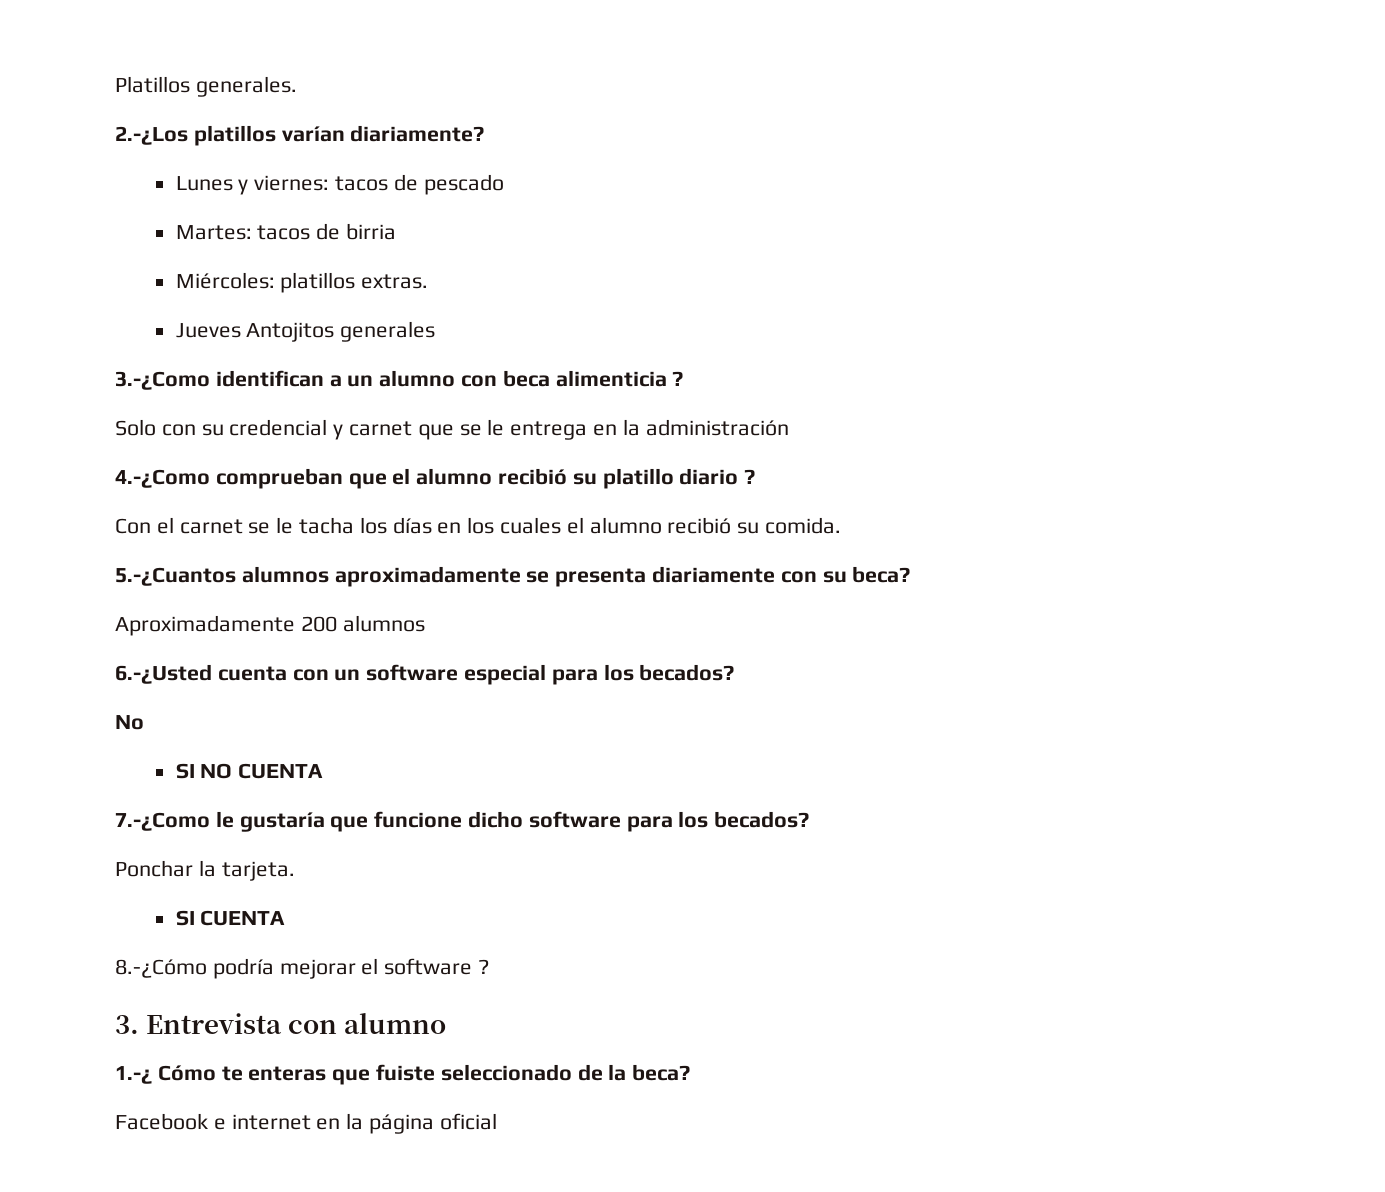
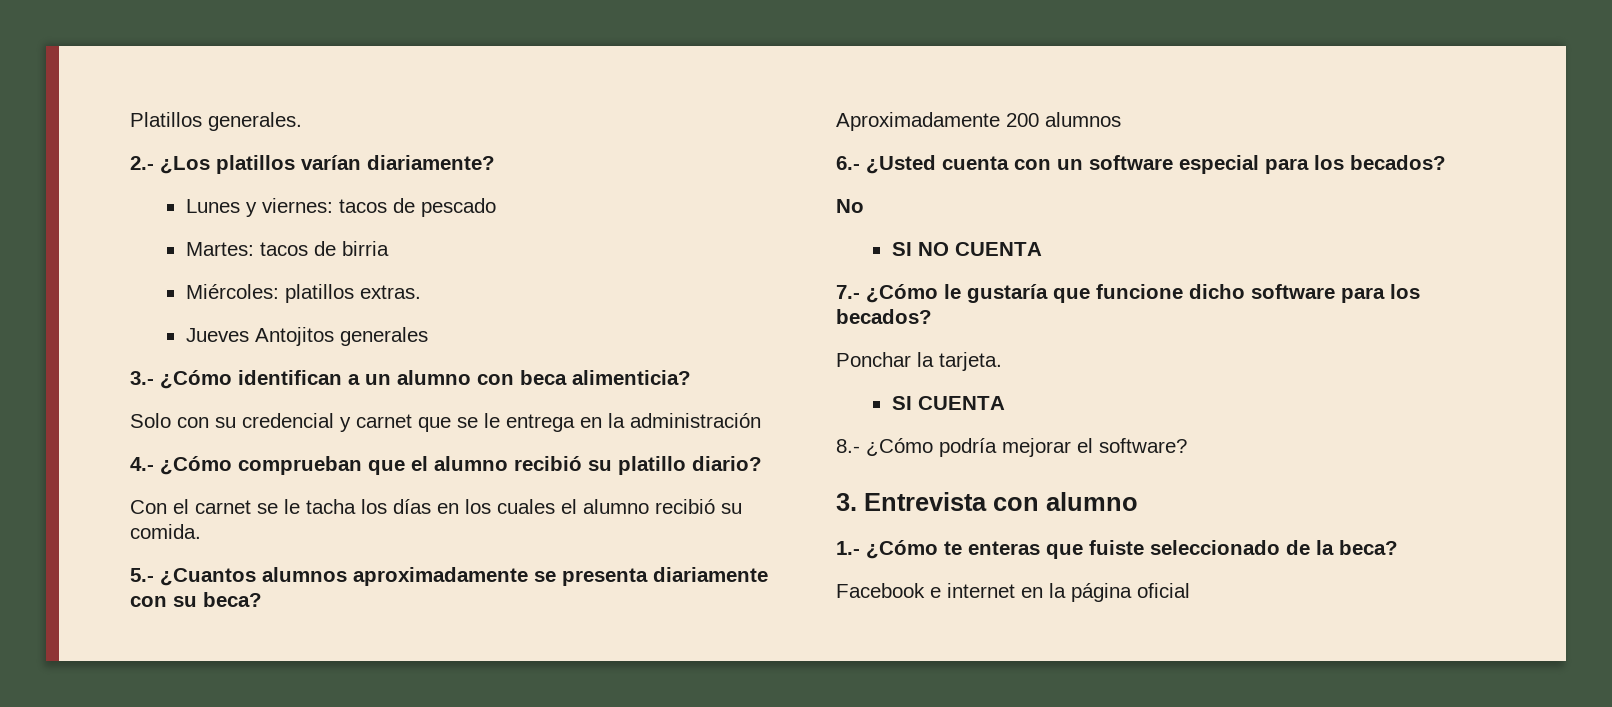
- 2.-¿Los platillos varían diariamente?
+ 2.- ¿Los platillos varían diariamente?
- 3.-¿Como identifican a un alumno con beca alimenticia ?
+ 3.- ¿Cómo identifican a un alumno con beca alimenticia?
- 4.-¿Como comprueban que el alumno recibió su platillo diario ?
+ 4.- ¿Cómo comprueban que el alumno recibió su platillo diario?
- 5.-¿Cuantos alumnos aproximadamente se presenta diariamente con su beca?
+ 5.- ¿Cuantos alumnos aproximadamente se presenta diariamente con su beca?
- 6.-¿Usted cuenta con un software especial para los becados?
+ 6.- ¿Usted cuenta con un software especial para los becados?
- 7.-¿Como le gustaría que funcione dicho software para los becados?
+ 7.- ¿Cómo le gustaría que funcione dicho software para los becados?
- 8.-¿Cómo podría mejorar el software ?
+ 8.- ¿Cómo podría mejorar el software?
- 1.-¿ Cómo te enteras que fuiste seleccionado de la beca?
+ 1.- ¿Cómo te enteras que fuiste seleccionado de la beca?

